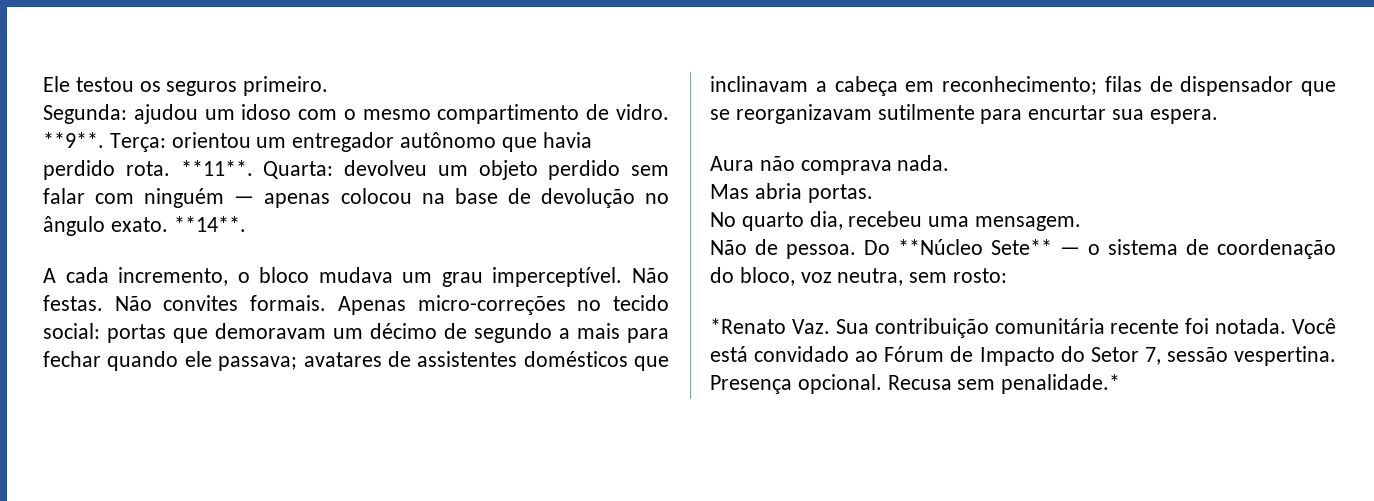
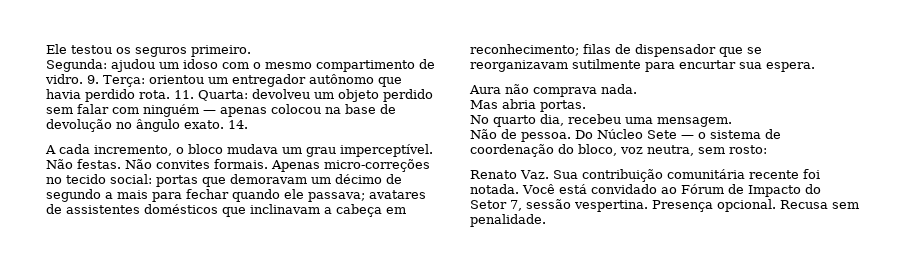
- **9**. Terça: orientou um entregador autônomo que havia perdido rota.
+ 9. Terça: orientou um entregador autônomo que havia perdido rota.
- **11**. Quarta: devolveu um objeto perdido sem falar com ninguém — apenas colocou na base de devolução no ângulo exato.
+ 11. Quarta: devolveu um objeto perdido sem falar com ninguém — apenas colocou na base de devolução no ângulo exato.
- **14**.
+ 14.
- Do **Núcleo Sete** — o sistema de coordenação do bloco, voz neutra, sem rosto:
+ Do Núcleo Sete — o sistema de coordenação do bloco, voz neutra, sem rosto:
- *Renato Vaz. Sua contribuição comunitária recente foi notada.
+ Renato Vaz. Sua contribuição comunitária recente foi notada.
- Recusa sem penalidade.*
+ Recusa sem penalidade.

